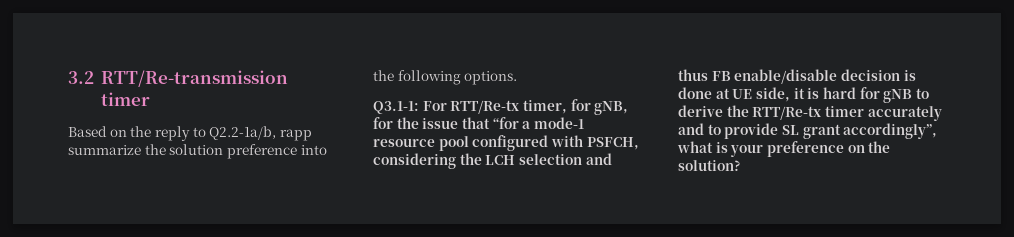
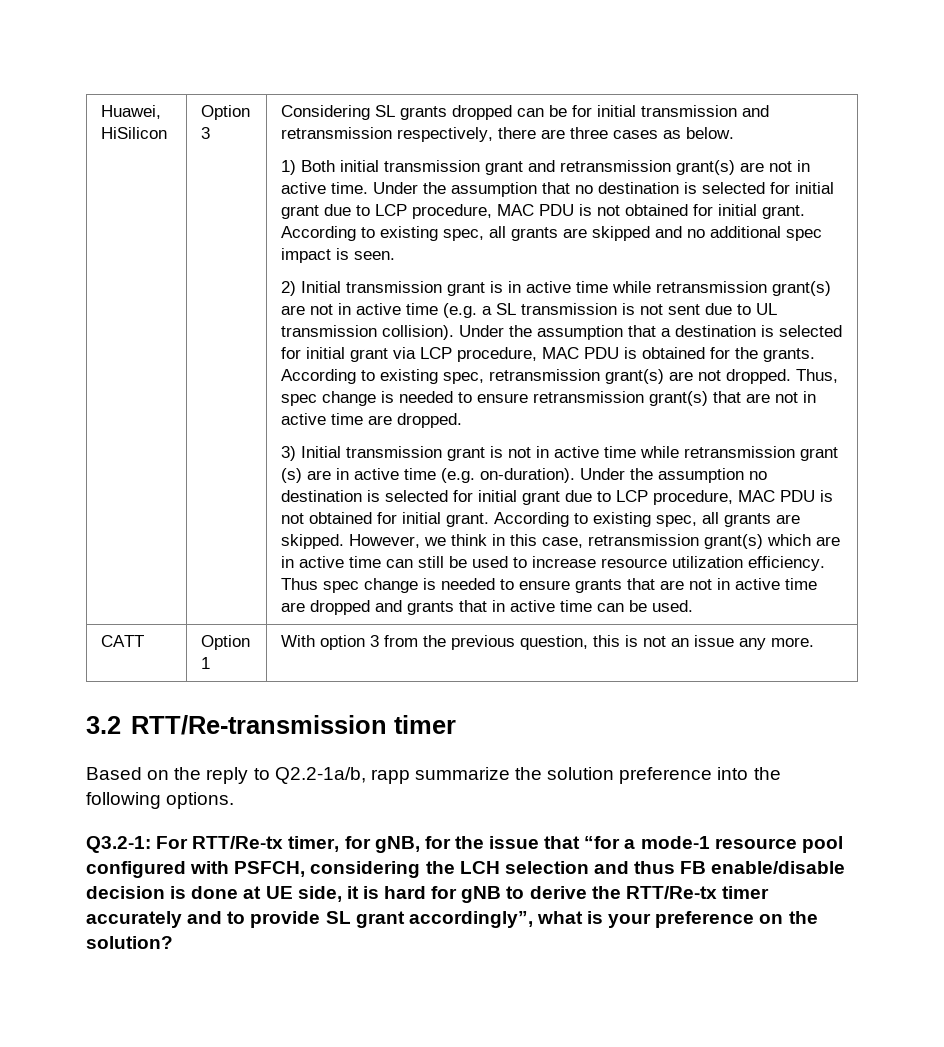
+ Huawei, HiSilicon | Option 3 | Considering SL grants dropped can be for initial transmission and retransmission respectively, there are three cases as below.
+ 1) Both initial transmission grant and retransmission grant(s) are not in active time. Under the assumption that no destination is selected for initial grant due to LCP procedure, MAC PDU is not obtained for initial grant. According to existing spec, all grants are skipped and no additional spec impact is seen.
+ 2) Initial transmission grant is in active time while retransmission grant(s) are not in active time (e.g. a SL transmission is not sent due to UL transmission collision). Under the assumption that a destination is selected for initial grant via LCP procedure, MAC PDU is obtained for the grants. According to existing spec, retransmission grant(s) are not dropped. Thus, spec change is needed to ensure retransmission grant(s) that are not in active time are dropped.
+ 3) Initial transmission grant is not in active time while retransmission grant (s) are in active time (e.g. on-duration). Under the assumption no destination is selected for initial grant due to LCP procedure, MAC PDU is not obtained for initial grant. According to existing spec, all grants are skipped. However, we think in this case, retransmission grant(s) which are in active time can still be used to increase resource utilization efficiency. Thus spec change is needed to ensure grants that are not in active time are dropped and grants that in active time can be used.
+ CATT | Option 1 | With option 3 from the previous question, this is not an issue any more.
- Q3.1-1: For RTT/Re-tx timer, for gNB, for the issue that “for a mode-1 resource pool configured with PSFCH, considering the LCH selection and thus FB enable/disable decision is done at UE side, it is hard for gNB to derive the RTT/Re-tx timer accurately and to provide SL grant accordingly”, what is your preference on the solution?
+ Q3.2-1: For RTT/Re-tx timer, for gNB, for the issue that “for a mode-1 resource pool configured with PSFCH, considering the LCH selection and thus FB enable/disable decision is done at UE side, it is hard for gNB to derive the RTT/Re-tx timer accurately and to provide SL grant accordingly”, what is your preference on the solution?

